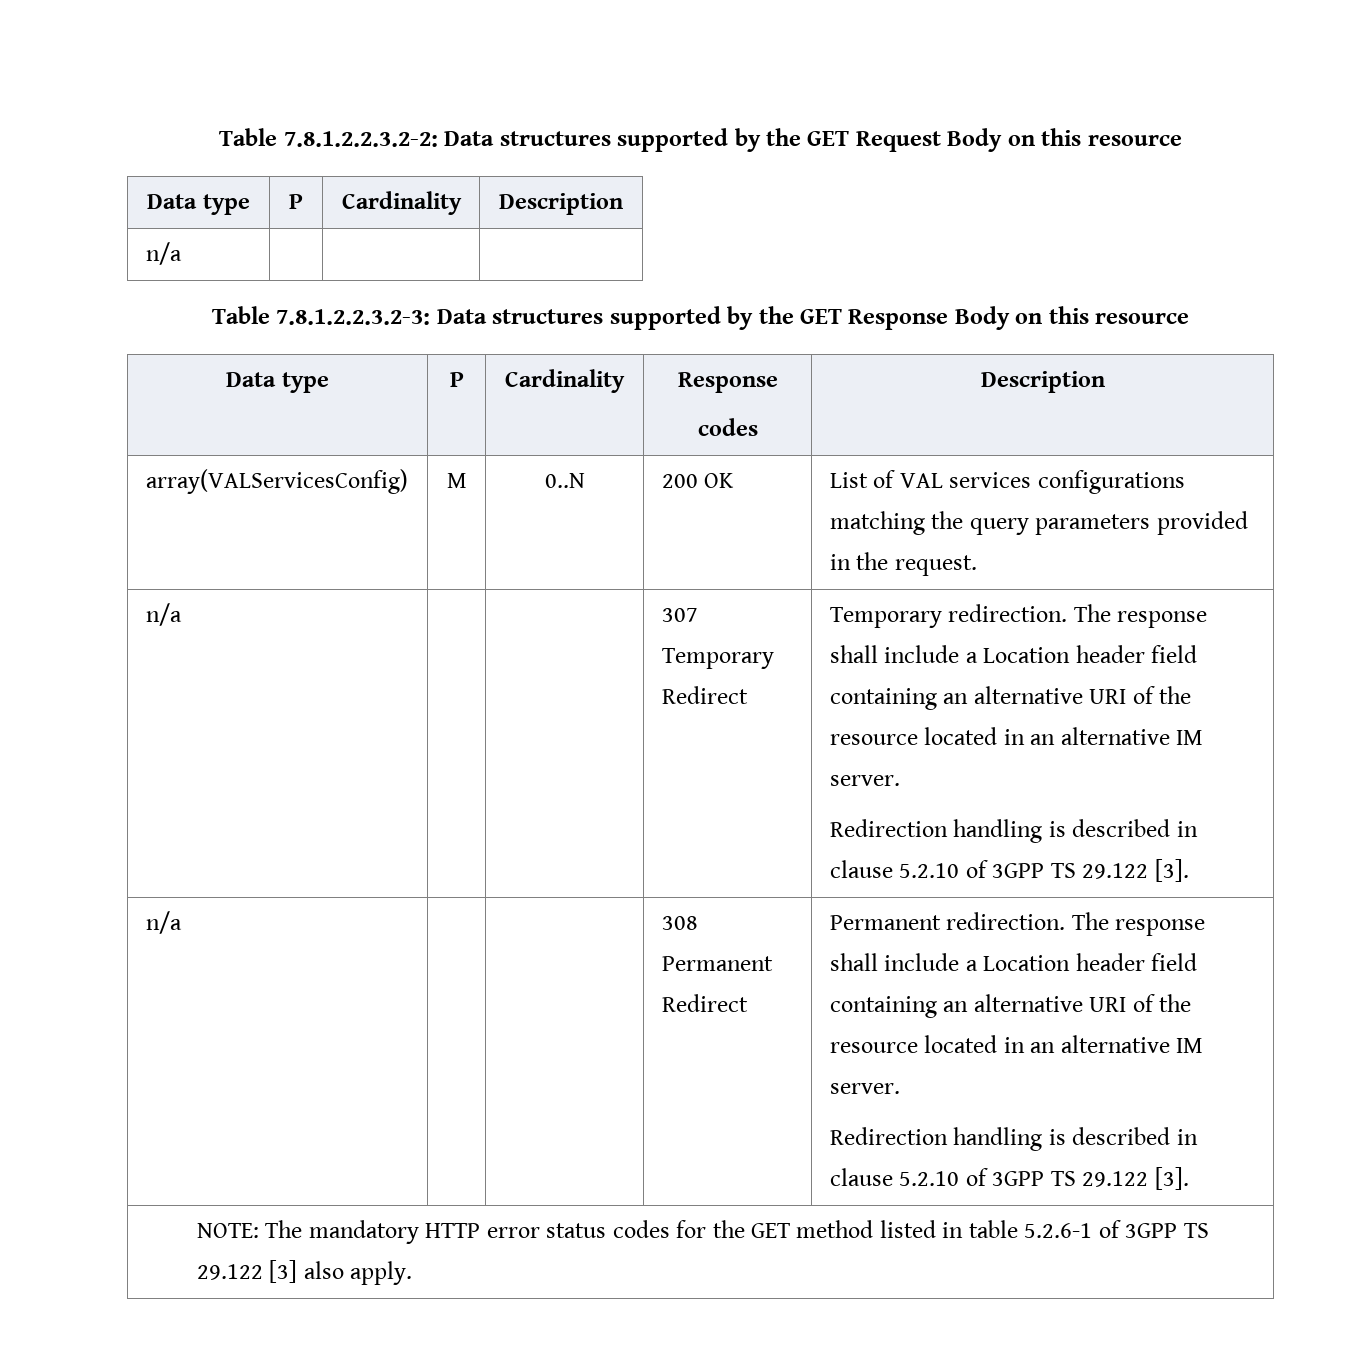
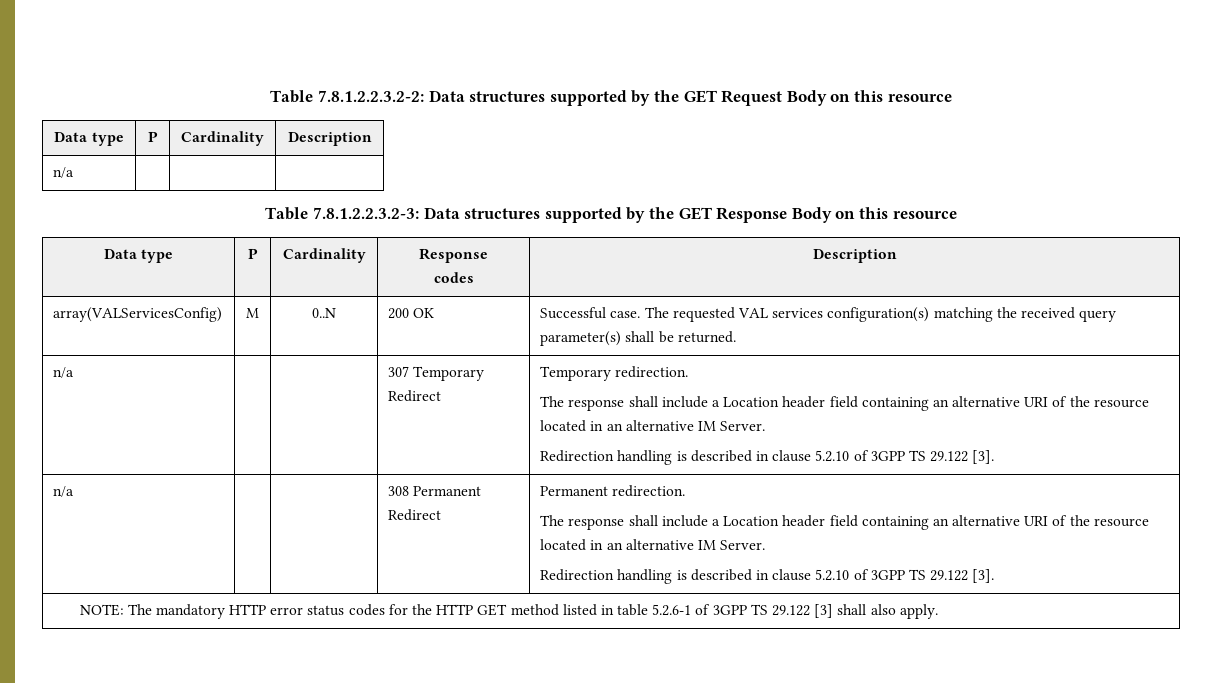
- array(VALServicesConfig) | M | 0..N | 200 OK | List of VAL services configurations matching the query parameters provided in the request.
+ array(VALServicesConfig) | M | 0..N | 200 OK | Successful case. The requested VAL services configuration(s) matching the received query parameter(s) shall be returned.
- n/a | | | 307 Temporary Redirect | Temporary redirection. The response shall include a Location header field containing an alternative URI of the resource located in an alternative IM server.
+ n/a | | | 307 Temporary Redirect | Temporary redirection.
+ The response shall include a Location header field containing an alternative URI of the resource located in an alternative IM Server.
- n/a | | | 308 Permanent Redirect | Permanent redirection. The response shall include a Location header field containing an alternative URI of the resource located in an alternative IM server.
+ n/a | | | 308 Permanent Redirect | Permanent redirection.
+ The response shall include a Location header field containing an alternative URI of the resource located in an alternative IM Server.
- NOTE: The mandatory HTTP error status codes for the GET method listed in table 5.2.6-1 of 3GPP TS 29.122 [3] also apply.
+ NOTE: The mandatory HTTP error status codes for the HTTP GET method listed in table 5.2.6-1 of 3GPP TS 29.122 [3] shall also apply.

